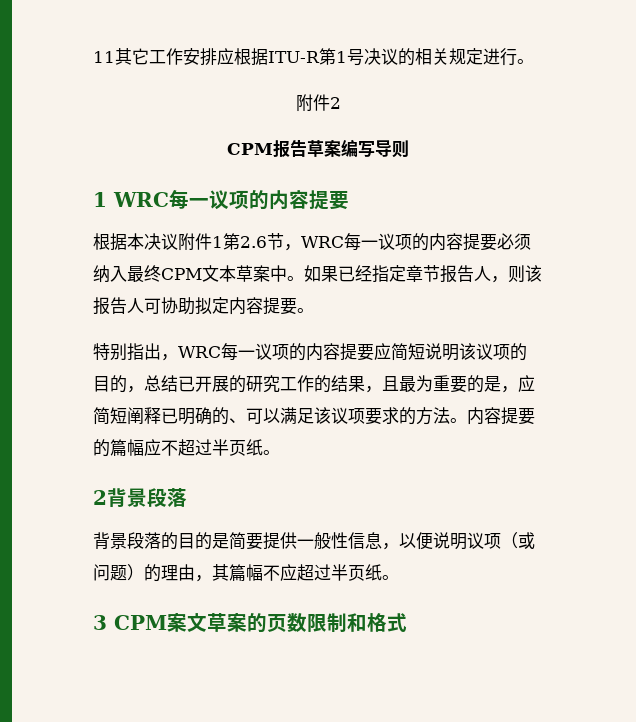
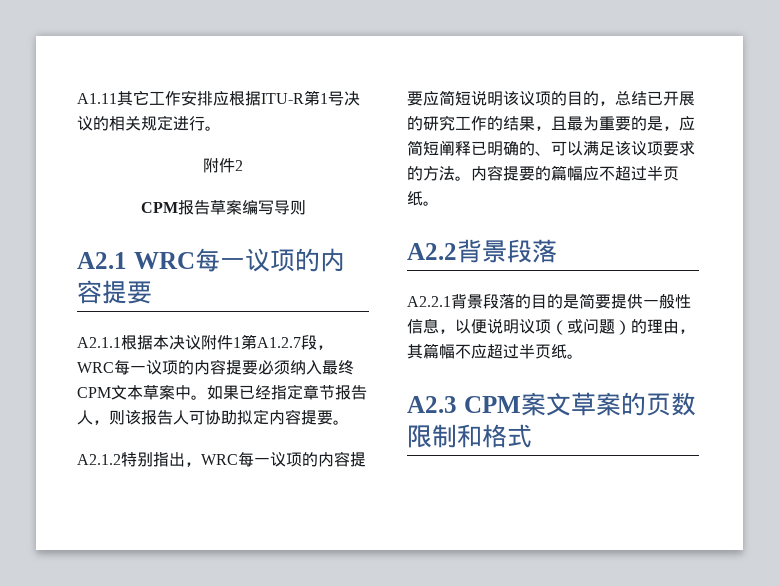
- 11其它工作安排应根据ITU-R第1号决议的相关规定进行。
+ A1.11其它工作安排应根据ITU-R第1号决议的相关规定进行。
- 1 WRC每一议项的内容提要
+ A2.1 WRC每一议项的内容提要
- 根据本决议附件1第2.6节，WRC每一议项的内容提要必须纳入最终CPM文本草案中。
+ A2.1.1根据本决议附件1第A1.2.7段，WRC每一议项的内容提要必须纳入最终CPM文本草案中。
- 特别指出，WRC每一议项的内容提要应简短说明该议项的目的，总结已开展的研究工作的结果，且最为重要的是，应简短阐释已明确的、可以满足该议项要求的方法。
+ A2.1.2特别指出，WRC每一议项的内容提要应简短说明该议项的目的，总结已开展的研究工作的结果，且最为重要的是，应简短阐释已明确的、可以满足该议项要求的方法。
- 2背景段落
+ A2.2背景段落
- 背景段落的目的是简要提供一般性信息，以便说明议项（或问题）的理由，其篇幅不应超过半页纸。
+ A2.2.1背景段落的目的是简要提供一般性信息，以便说明议项（或问题）的理由，其篇幅不应超过半页纸。
- 3 CPM案文草案的页数限制和格式
+ A2.3 CPM案文草案的页数限制和格式

